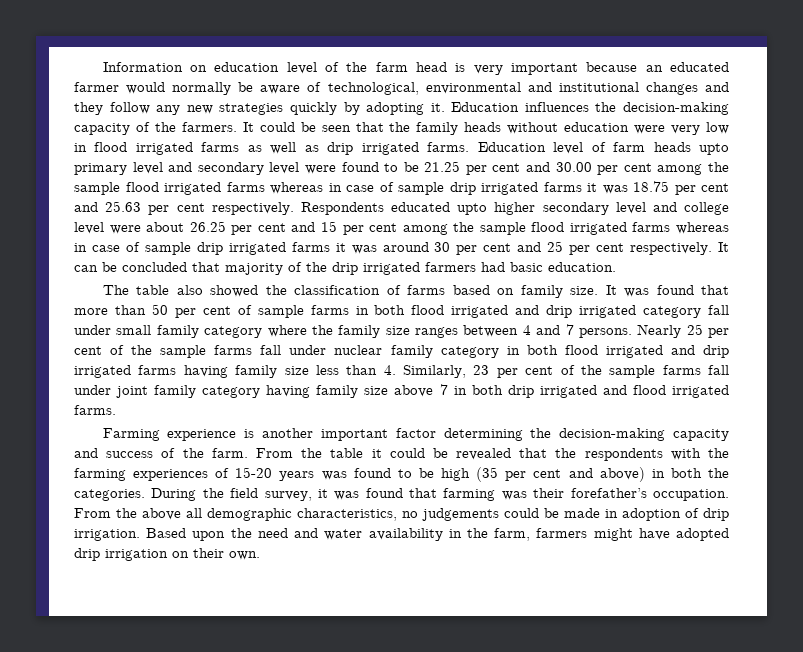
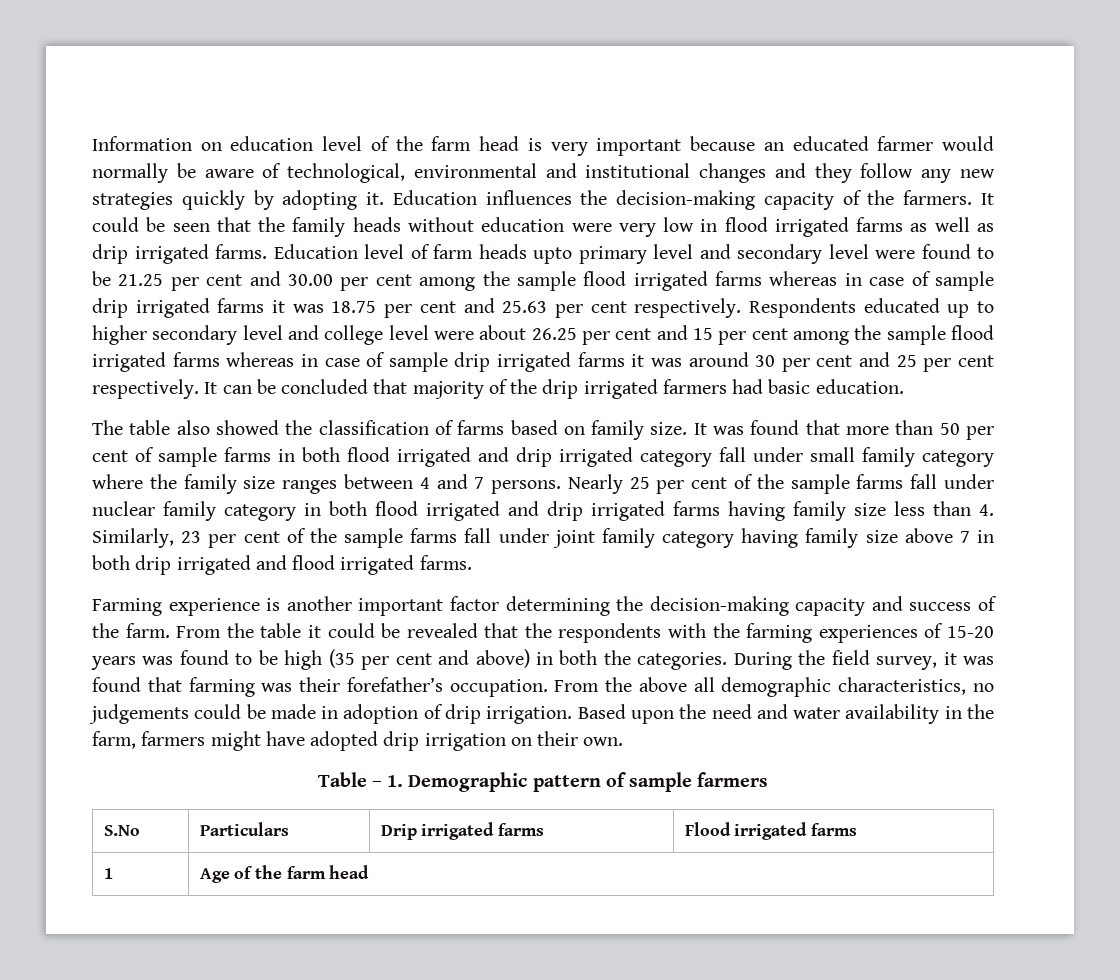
- Respondents educated upto higher secondary level and college level were about 26.25 per cent and 15 per cent among the sample flood irrigated farms whereas in case of sample drip irrigated farms it was around 30 per cent and 25 per cent respectively.
+ Respondents educated up to higher secondary level and college level were about 26.25 per cent and 15 per cent among the sample flood irrigated farms whereas in case of sample drip irrigated farms it was around 30 per cent and 25 per cent respectively.
+ Table – 1. Demographic pattern of sample farmers
+ S.No | Particulars | Drip irrigated farms | Flood irrigated farms
+ 1 | Age of the farm head

